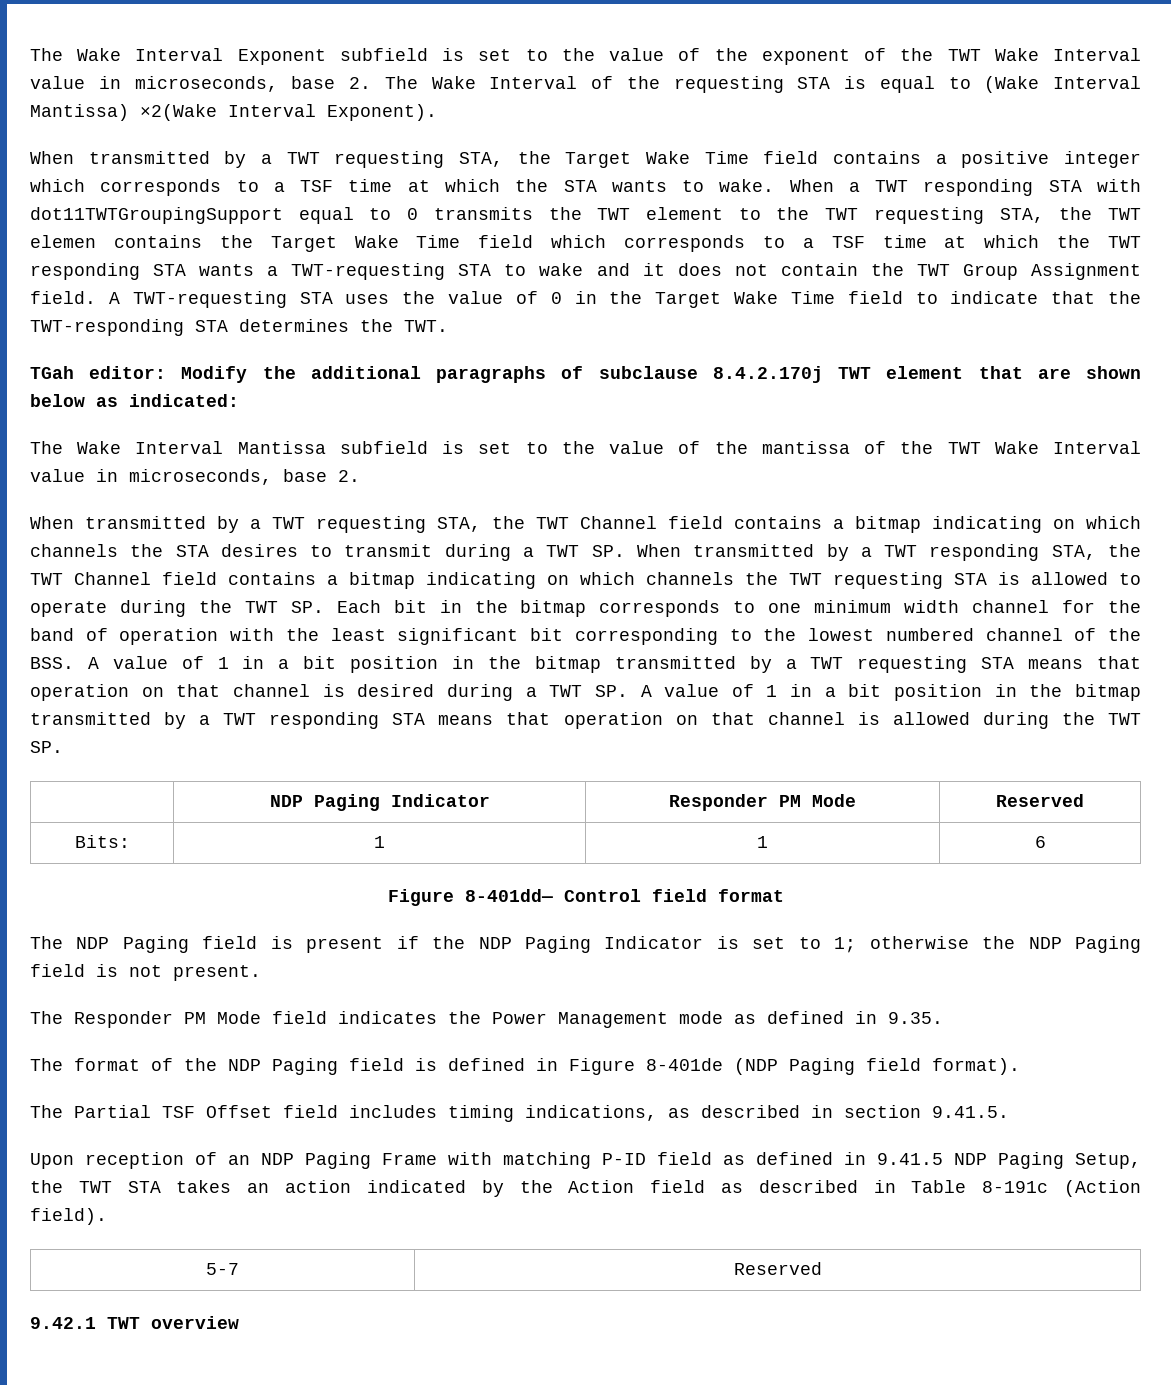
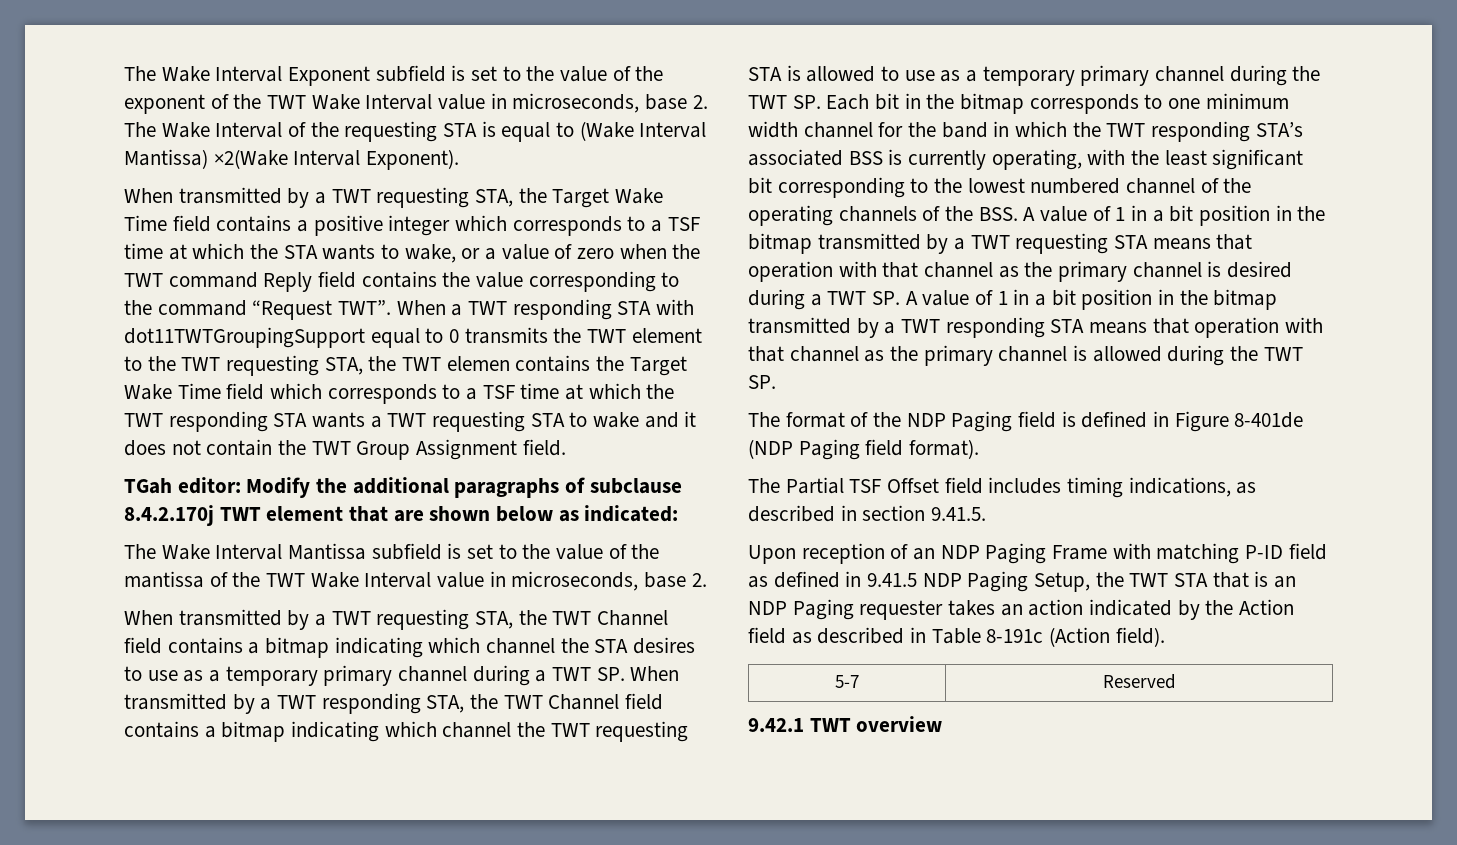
- When transmitted by a TWT requesting STA, the Target Wake Time field contains a positive integer which corresponds to a TSF time at which the STA wants to wake.
+ When transmitted by a TWT requesting STA, the Target Wake Time field contains a positive integer which corresponds to a TSF time at which the STA wants to wake, or a value of zero when the TWT command Reply field contains the value corresponding to the command “Request TWT”.
- When a TWT responding STA with dot11TWTGroupingSupport equal to 0 transmits the TWT element to the TWT requesting STA, the TWT elemen contains the Target Wake Time field which corresponds to a TSF time at which the TWT responding STA wants a TWT-requesting STA to wake and it does not contain the TWT Group Assignment field. A TWT-requesting STA uses the value of 0 in the Target Wake Time field to indicate that the TWT-responding STA determines the TWT.
+ When a TWT responding STA with dot11TWTGroupingSupport equal to 0 transmits the TWT element to the TWT requesting STA, the TWT elemen contains the Target Wake Time field which corresponds to a TSF time at which the TWT responding STA wants a TWT requesting STA to wake and it does not contain the TWT Group Assignment field.
- When transmitted by a TWT requesting STA, the TWT Channel field contains a bitmap indicating on which channels the STA desires to transmit during a TWT SP. When transmitted by a TWT responding STA, the TWT Channel field contains a bitmap indicating on which channels the TWT requesting STA is allowed to operate during the TWT SP. Each bit in the bitmap corresponds to one minimum width channel for the band of operation with the least significant bit corresponding to the lowest numbered channel of the BSS. A value of 1 in a bit position in the bitmap transmitted by a TWT requesting STA means that operation on that channel is desired during a TWT SP. A value of 1 in a bit position in the bitmap transmitted by a TWT responding STA means that operation on that channel is allowed during the TWT SP.
+ When transmitted by a TWT requesting STA, the TWT Channel field contains a bitmap indicating which channel the STA desires to use as a temporary primary channel during a TWT SP. When transmitted by a TWT responding STA, the TWT Channel field contains a bitmap indicating which channel the TWT requesting STA is allowed to use as a temporary primary channel during the TWT SP. Each bit in the bitmap corresponds to one minimum width channel for the band in which the TWT responding STA’s associated BSS is currently operating, with the least significant bit corresponding to the lowest numbered channel of the operating channels of the BSS. A value of 1 in a bit position in the bitmap transmitted by a TWT requesting STA means that operation with that channel as the primary channel is desired during a TWT SP. A value of 1 in a bit position in the bitmap transmitted by a TWT responding STA means that operation with that channel as the primary channel is allowed during the TWT SP.
- | NDP Paging Indicator | Responder PM Mode | Reserved
- Bits: | 1 | 1 | 6
- Figure 8-401dd— Control field format
- The NDP Paging field is present if the NDP Paging Indicator is set to 1; otherwise the NDP Paging field is not present.
- The Responder PM Mode field indicates the Power Management mode as defined in 9.35.
- Upon reception of an NDP Paging Frame with matching P-ID field as defined in 9.41.5 NDP Paging Setup, the TWT STA takes an action indicated by the Action field as described in Table 8-191c (Action field).
+ Upon reception of an NDP Paging Frame with matching P-ID field as defined in 9.41.5 NDP Paging Setup, the TWT STA that is an NDP Paging requester takes an action indicated by the Action field as described in Table 8-191c (Action field).

